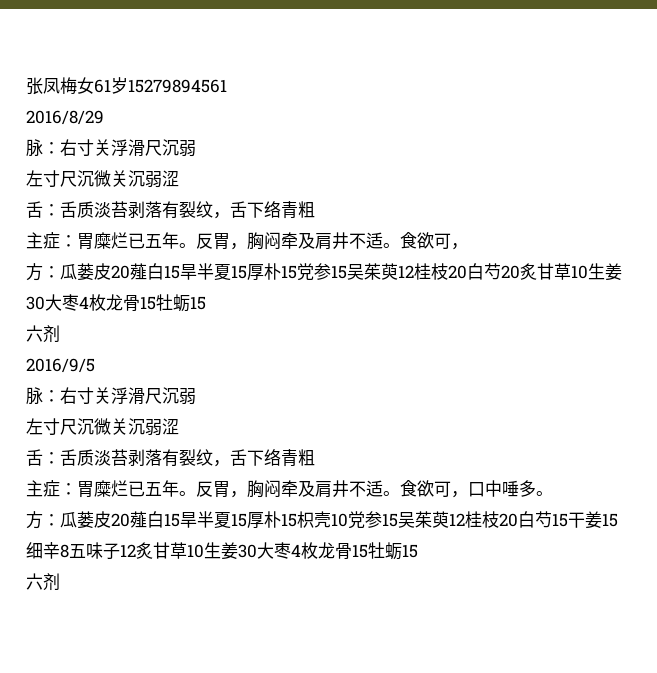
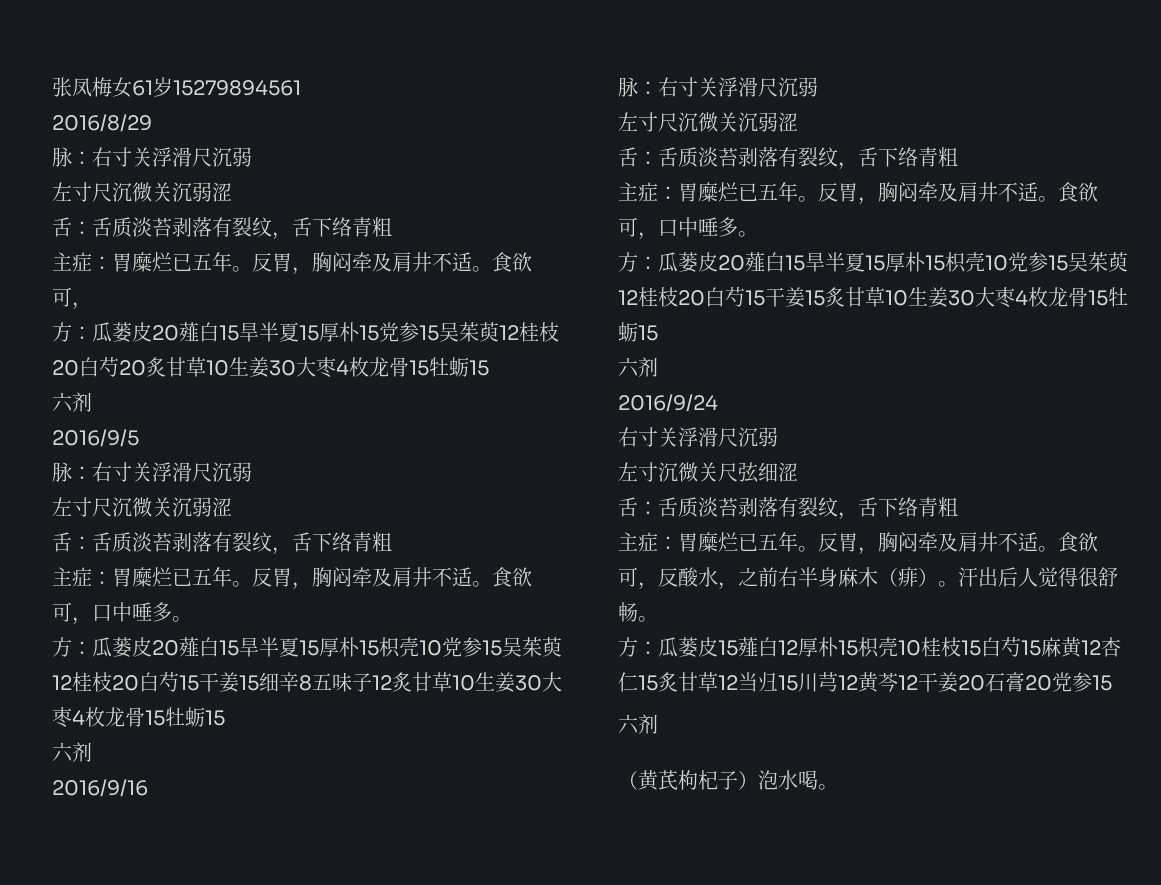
+ 2016/9/16
+ 脉：右寸关浮滑尺沉弱
+ 左寸尺沉微关沉弱涩
+ 舌：舌质淡苔剥落有裂纹，舌下络青粗
+ 主症：胃糜烂已五年。反胃，胸闷牵及肩井不适。食欲可，口中唾多。
+ 方：瓜蒌皮20薤白15旱半夏15厚朴15枳壳10党参15吴茱萸12桂枝20白芍15干姜15炙甘草10生姜30大枣4枚龙骨15牡蛎15
+ 六剂
+ 2016/9/24
+ 右寸关浮滑尺沉弱
+ 左寸沉微关尺弦细涩
+ 舌：舌质淡苔剥落有裂纹，舌下络青粗
+ 主症：胃糜烂已五年。反胃，胸闷牵及肩井不适。食欲可，反酸水，之前右半身麻木（痱）。汗出后人觉得很舒畅。
+ 方：瓜蒌皮15薤白12厚朴15枳壳10桂枝15白芍15麻黄12杏仁15炙甘草12当归15川芎12黄芩12干姜20石膏20党参15
+ 六剂
+ （黄芪枸杞子）泡水喝。

